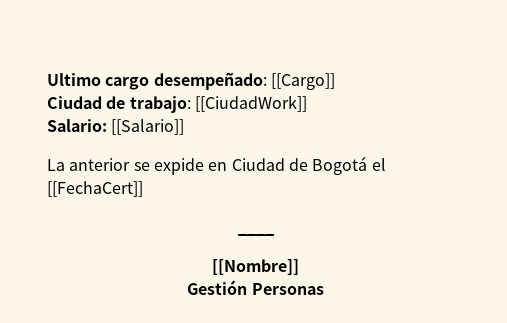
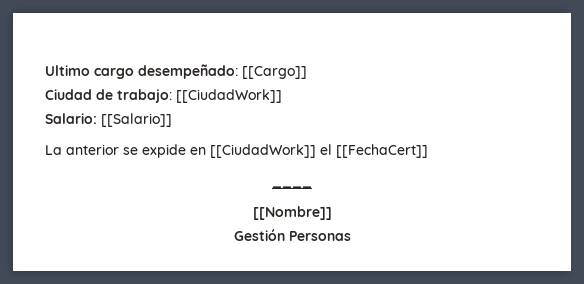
- La anterior se expide en Ciudad de Bogotá el [[FechaCert]]
+ La anterior se expide en [[CiudadWork]] el [[FechaCert]]

